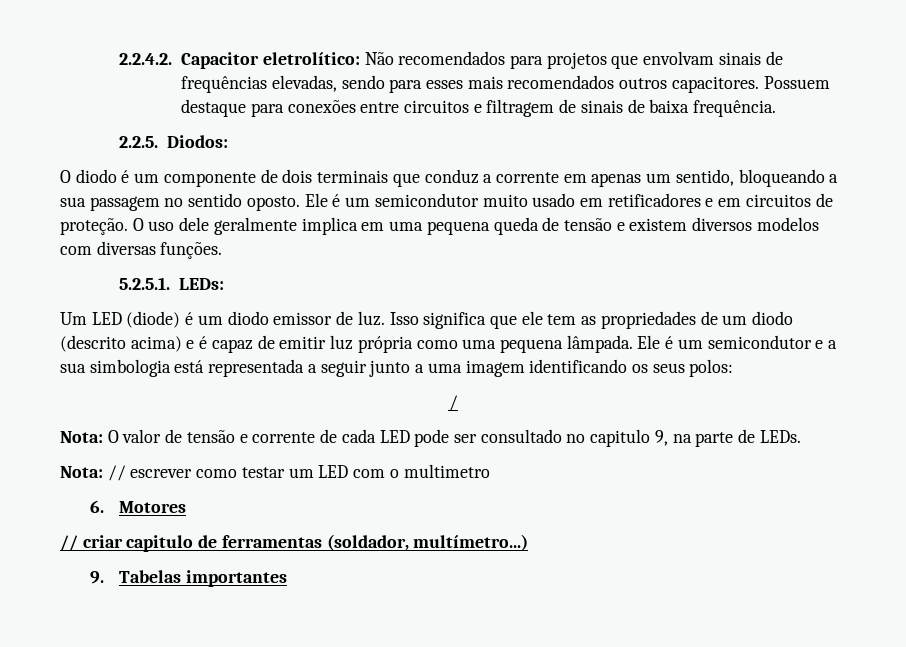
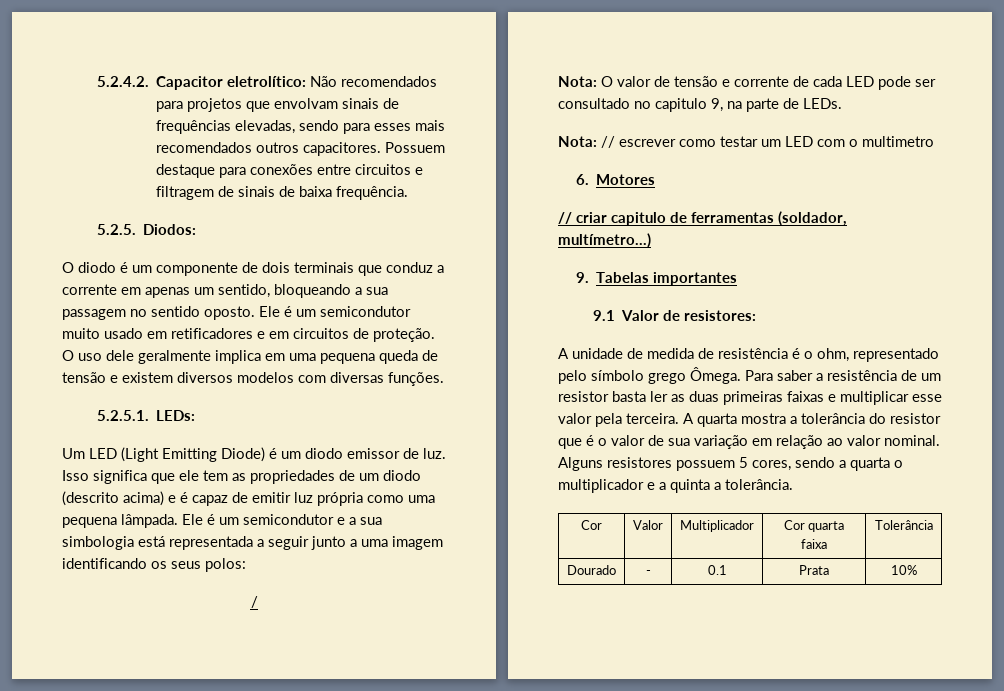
- 2.2.4.2. Capacitor eletrolítico: Não recomendados para projetos que envolvam sinais de frequências elevadas, sendo para esses mais recomendados outros capacitores.
+ 5.2.4.2. Capacitor eletrolítico: Não recomendados para projetos que envolvam sinais de frequências elevadas, sendo para esses mais recomendados outros capacitores.
- 2.2.5. Diodos:
+ 5.2.5. Diodos:
- Um LED (diode) é um diodo emissor de luz.
+ Um LED (Light Emitting Diode) é um diodo emissor de luz.
+ 9.1 Valor de resistores:
+ A unidade de medida de resistência é o ohm, representado pelo símbolo grego Ômega. Para saber a resistência de um resistor basta ler as duas primeiras faixas e multiplicar esse valor pela terceira. A quarta mostra a tolerância do resistor que é o valor de sua variação em relação ao valor nominal. Alguns resistores possuem 5 cores, sendo a quarta o multiplicador e a quinta a tolerância.
+ Cor | Valor | Multiplicador | Cor quarta faixa | Tolerância
+ Dourado | - | 0.1 | Prata | 10%

